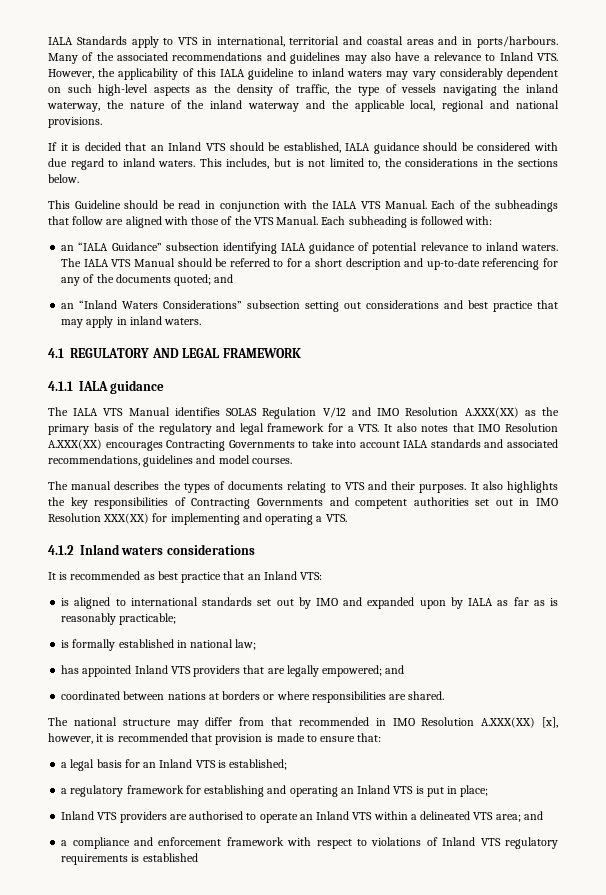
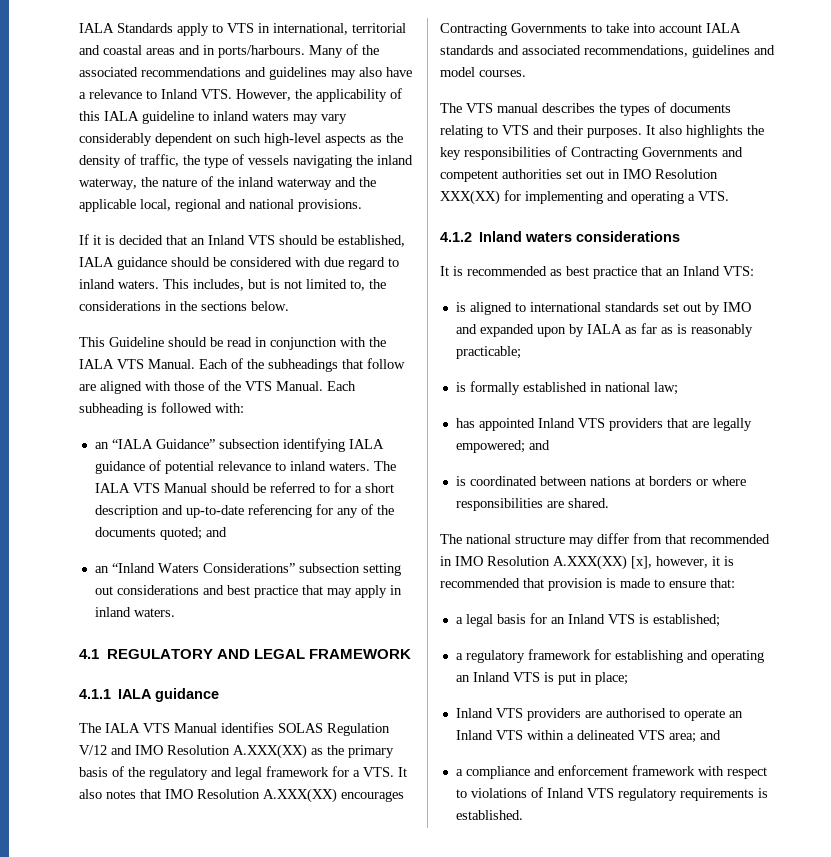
- The manual describes the types of documents relating to VTS and their purposes.
+ The VTS manual describes the types of documents relating to VTS and their purposes.
- coordinated between nations at borders or where responsibilities are shared.
+ is coordinated between nations at borders or where responsibilities are shared.
- a compliance and enforcement framework with respect to violations of Inland VTS regulatory requirements is established
+ a compliance and enforcement framework with respect to violations of Inland VTS regulatory requirements is established.

